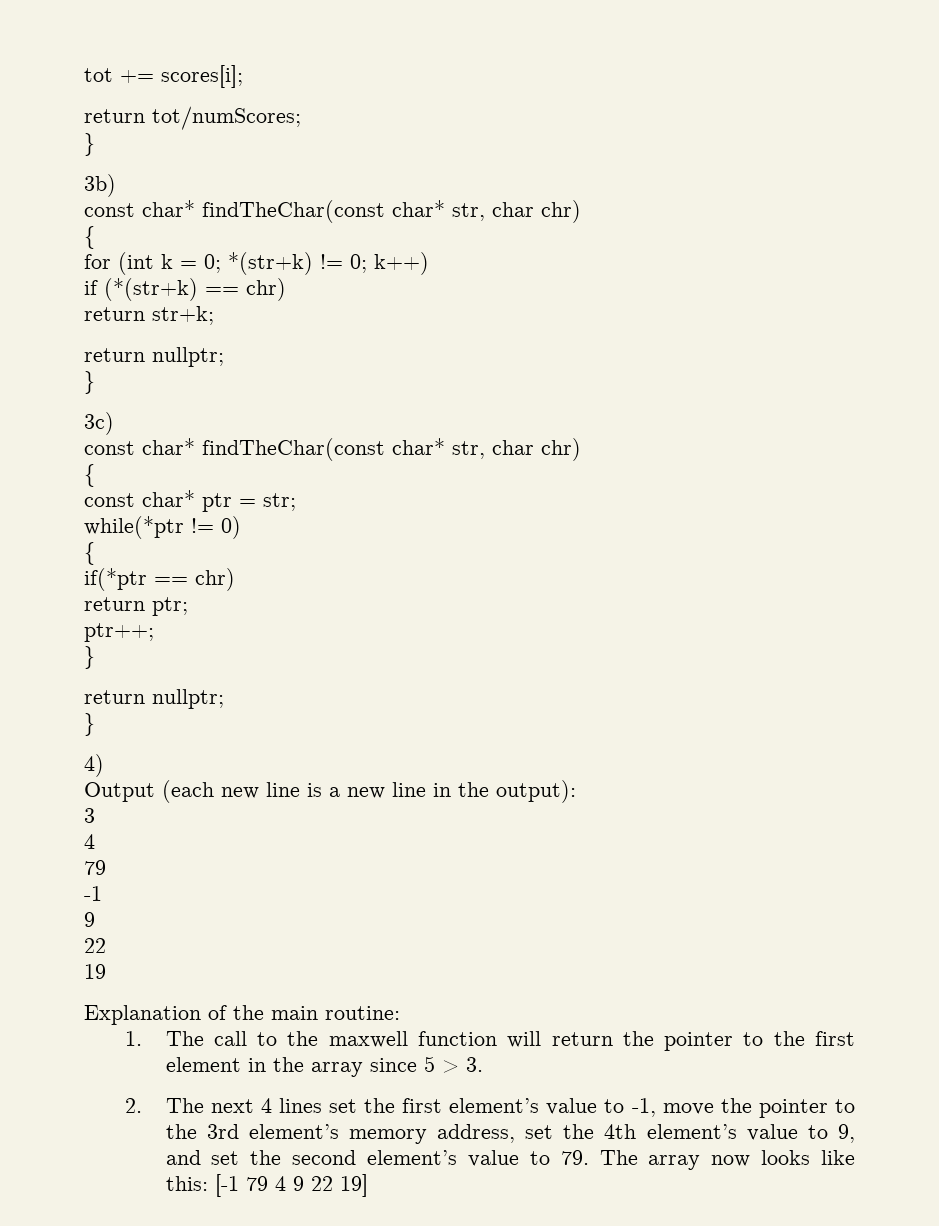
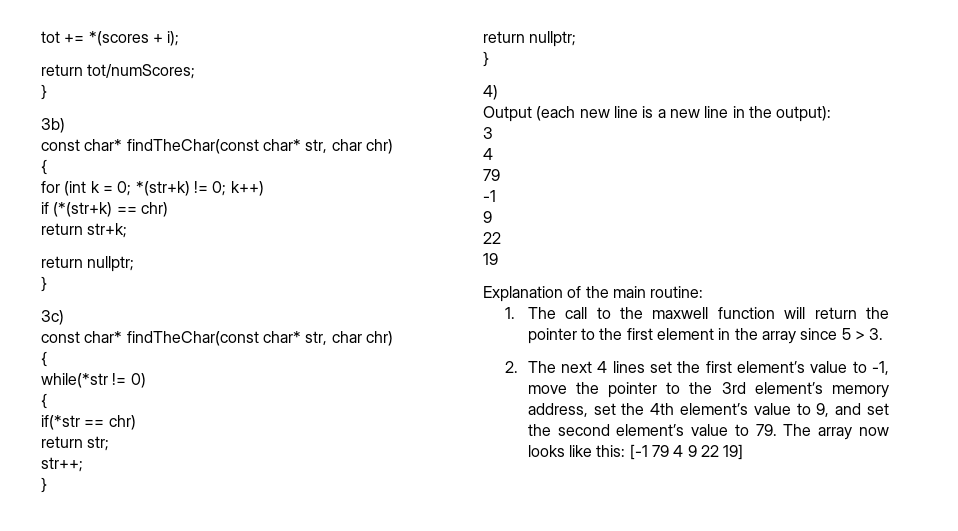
- tot += scores[i];
+ tot += *(scores + i);
- const char* ptr = str;
- while(*ptr != 0)
+ while(*str != 0)
- if(*ptr == chr)
- return ptr;
- ptr++;
+ if(*str == chr)
+ return str;
+ str++;

